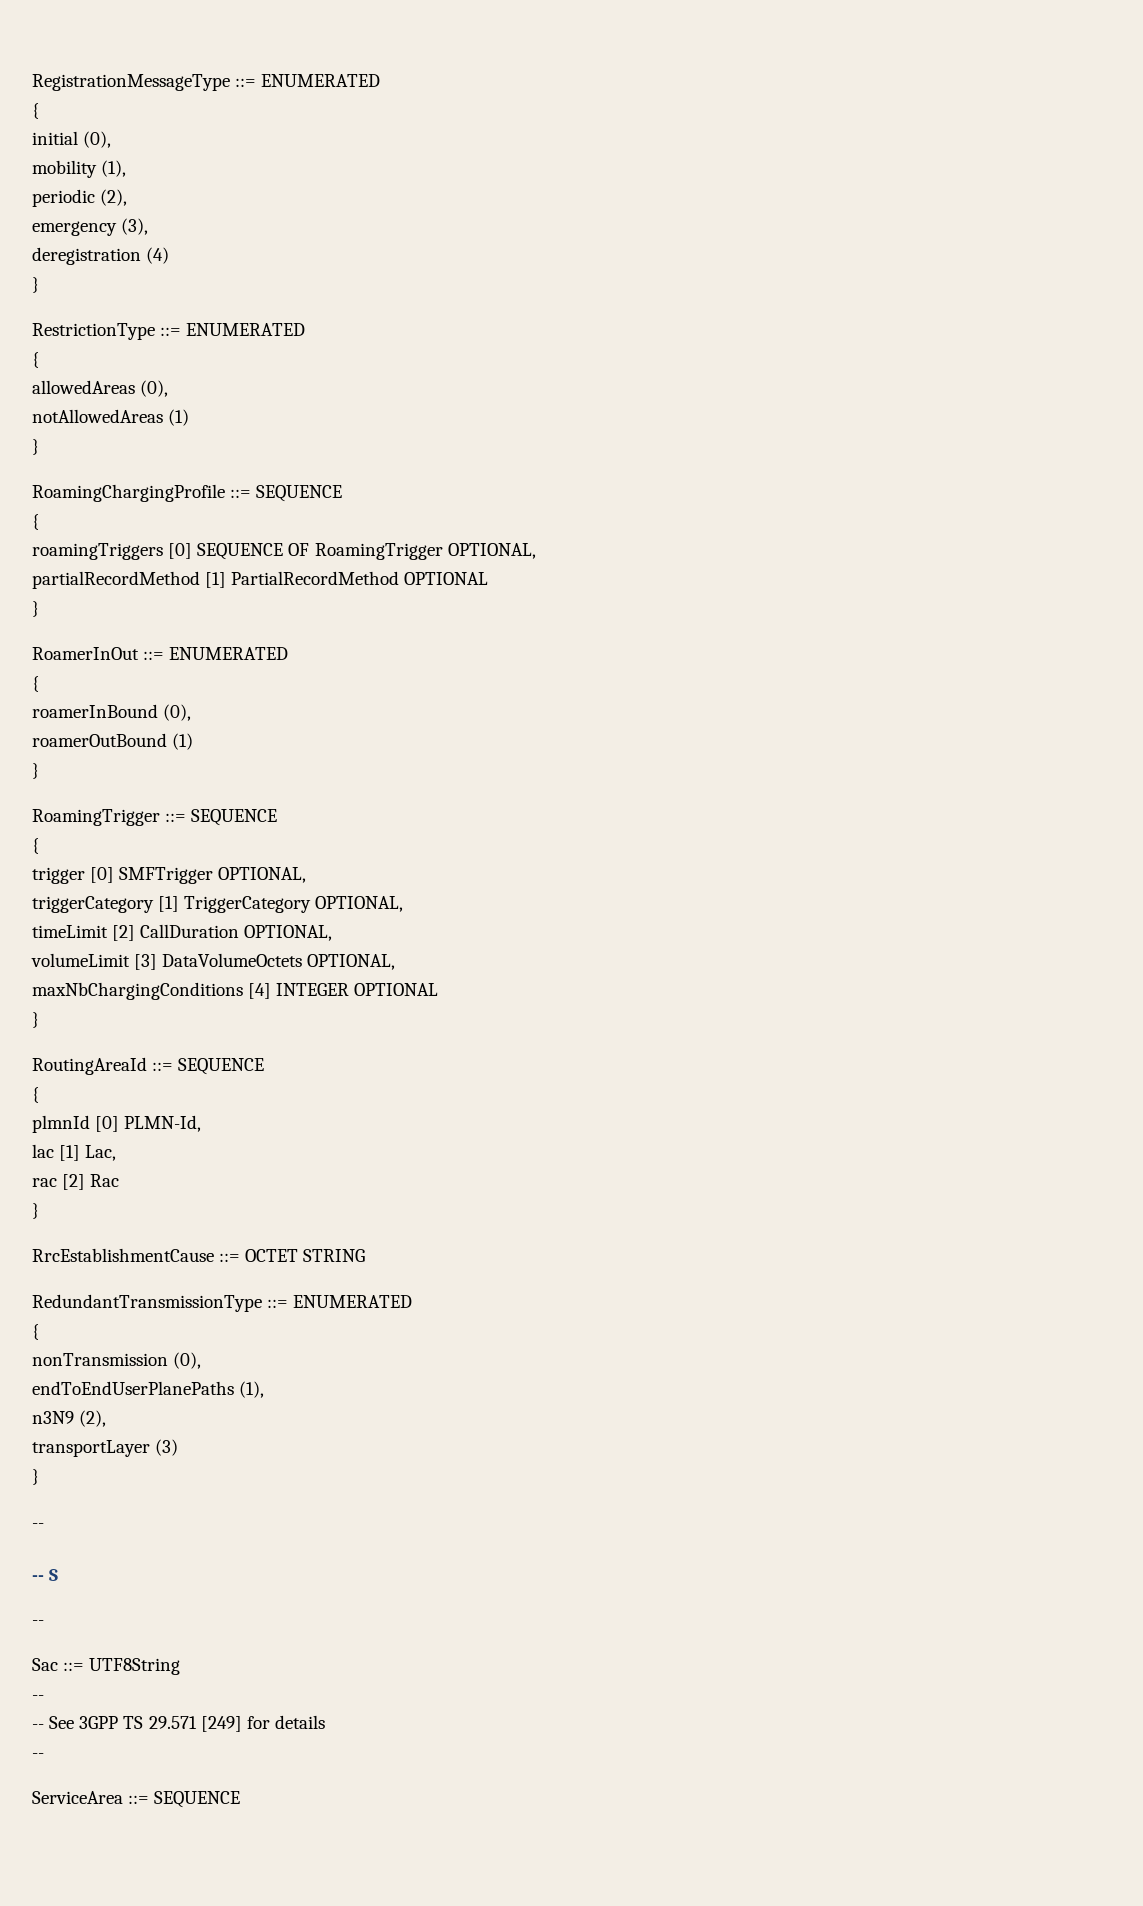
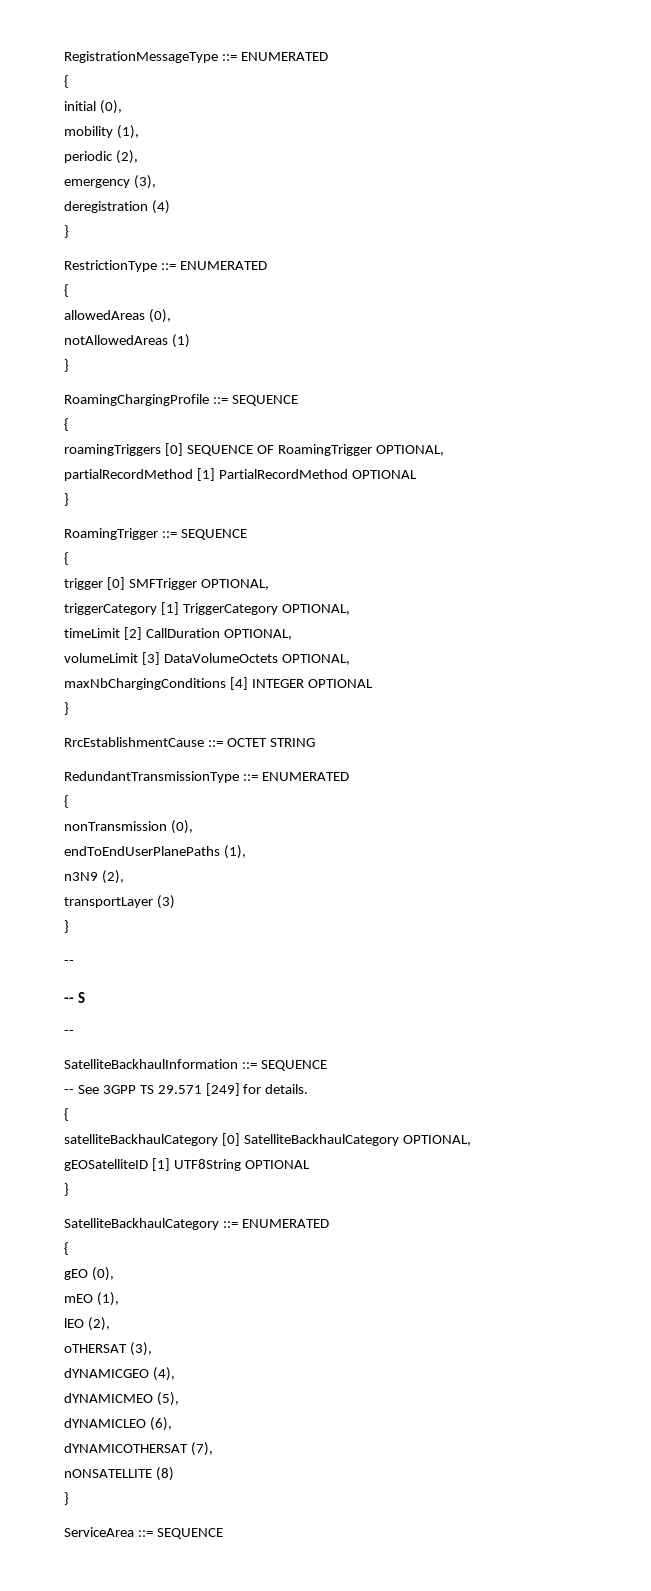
- RoamerInOut ::= ENUMERATED
- {
- roamerInBound (0),
- roamerOutBound (1)
- }
- RoutingAreaId ::= SEQUENCE
- {
- plmnId [0] PLMN-Id,
- lac [1] Lac,
- rac [2] Rac
- }
- Sac ::= UTF8String
- --
+ SatelliteBackhaulInformation ::= SEQUENCE
- -- See 3GPP TS 29.571 [249] for details
- --
+ -- See 3GPP TS 29.571 [249] for details.
+ {
+ satelliteBackhaulCategory [0] SatelliteBackhaulCategory OPTIONAL,
+ gEOSatelliteID [1] UTF8String OPTIONAL
+ }
+ SatelliteBackhaulCategory ::= ENUMERATED
+ {
+ gEO (0),
+ mEO (1),
+ lEO (2),
+ oTHERSAT (3),
+ dYNAMICGEO (4),
+ dYNAMICMEO (5),
+ dYNAMICLEO (6),
+ dYNAMICOTHERSAT (7),
+ nONSATELLITE (8)
+ }

